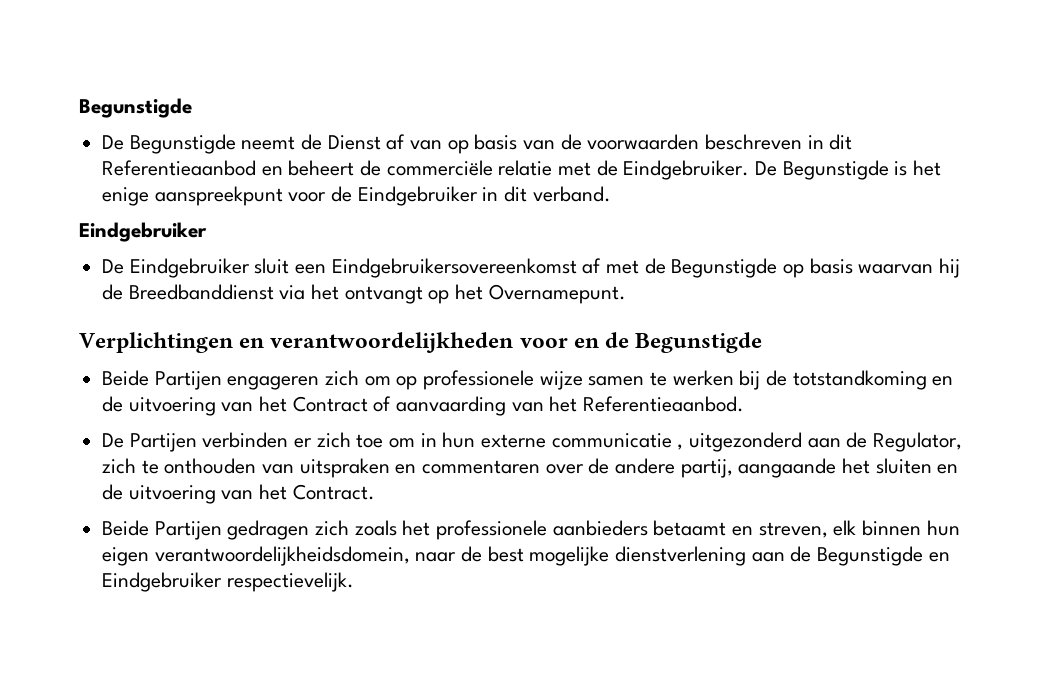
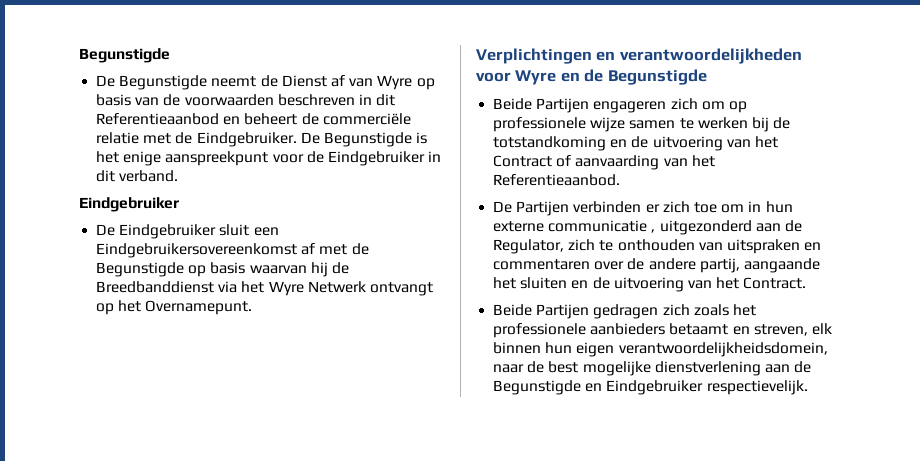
- De Begunstigde neemt de Dienst af van op basis van de voorwaarden beschreven in dit Referentieaanbod en beheert de commerciële relatie met de Eindgebruiker.
+ De Begunstigde neemt de Dienst af van Wyre op basis van de voorwaarden beschreven in dit Referentieaanbod en beheert de commerciële relatie met de Eindgebruiker.
- De Eindgebruiker sluit een Eindgebruikersovereenkomst af met de Begunstigde op basis waarvan hij de Breedbanddienst via het ontvangt op het Overnamepunt.
+ De Eindgebruiker sluit een Eindgebruikersovereenkomst af met de Begunstigde op basis waarvan hij de Breedbanddienst via het Wyre Netwerk ontvangt op het Overnamepunt.
- Verplichtingen en verantwoordelijkheden voor en de Begunstigde
+ Verplichtingen en verantwoordelijkheden voor Wyre en de Begunstigde

